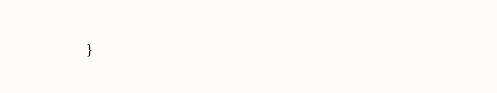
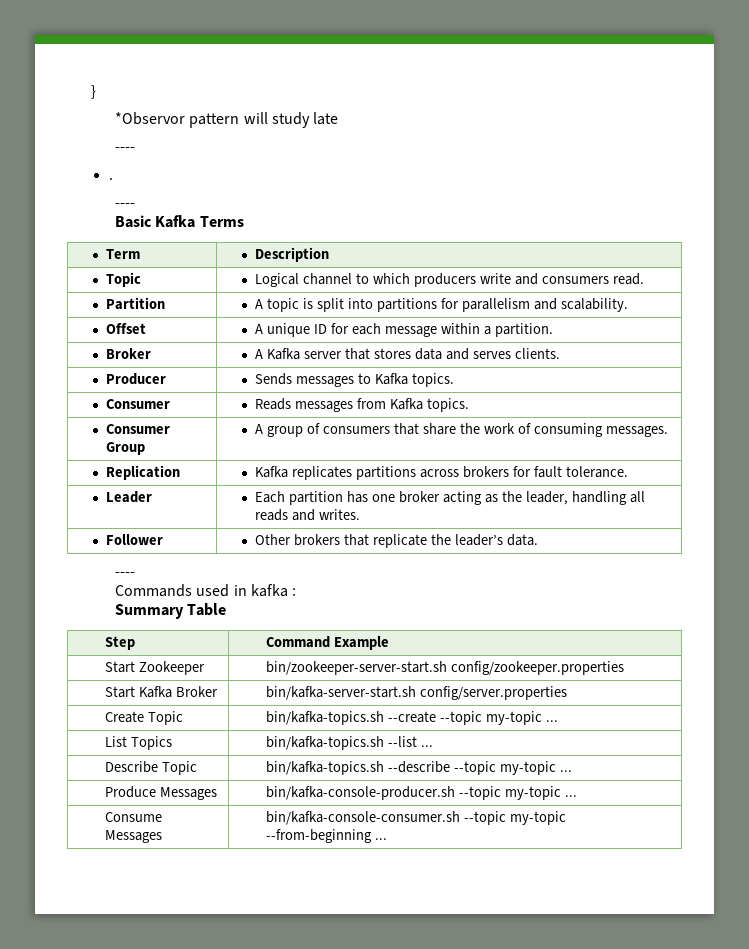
+ *Observor pattern will study late
+ ----
+ .
+ ----
+ Basic Kafka Terms
+ Term | Description
+ Topic | Logical channel to which producers write and consumers read.
+ Partition | A topic is split into partitions for parallelism and scalability.
+ Offset | A unique ID for each message within a partition.
+ Broker | A Kafka server that stores data and serves clients.
+ Producer | Sends messages to Kafka topics.
+ Consumer | Reads messages from Kafka topics.
+ Consumer Group | A group of consumers that share the work of consuming messages.
+ Replication | Kafka replicates partitions across brokers for fault tolerance.
+ Leader | Each partition has one broker acting as the leader, handling all reads and writes.
+ Follower | Other brokers that replicate the leader’s data.
+ ----
+ Commands used in kafka :
+ Summary Table
+ Step | Command Example
+ Start Zookeeper | bin/zookeeper-server-start.sh config/zookeeper.properties
+ Start Kafka Broker | bin/kafka-server-start.sh config/server.properties
+ Create Topic | bin/kafka-topics.sh --create --topic my-topic ...
+ List Topics | bin/kafka-topics.sh --list ...
+ Describe Topic | bin/kafka-topics.sh --describe --topic my-topic ...
+ Produce Messages | bin/kafka-console-producer.sh --topic my-topic ...
+ Consume Messages | bin/kafka-console-consumer.sh --topic my-topic --from-beginning ...

